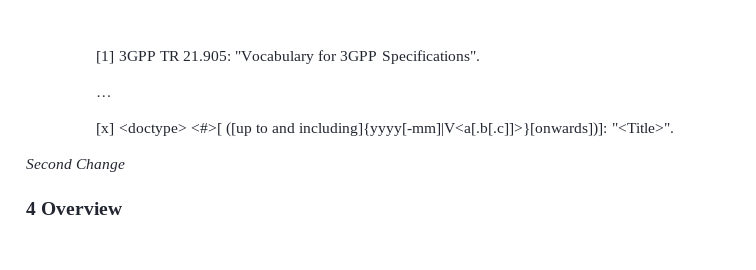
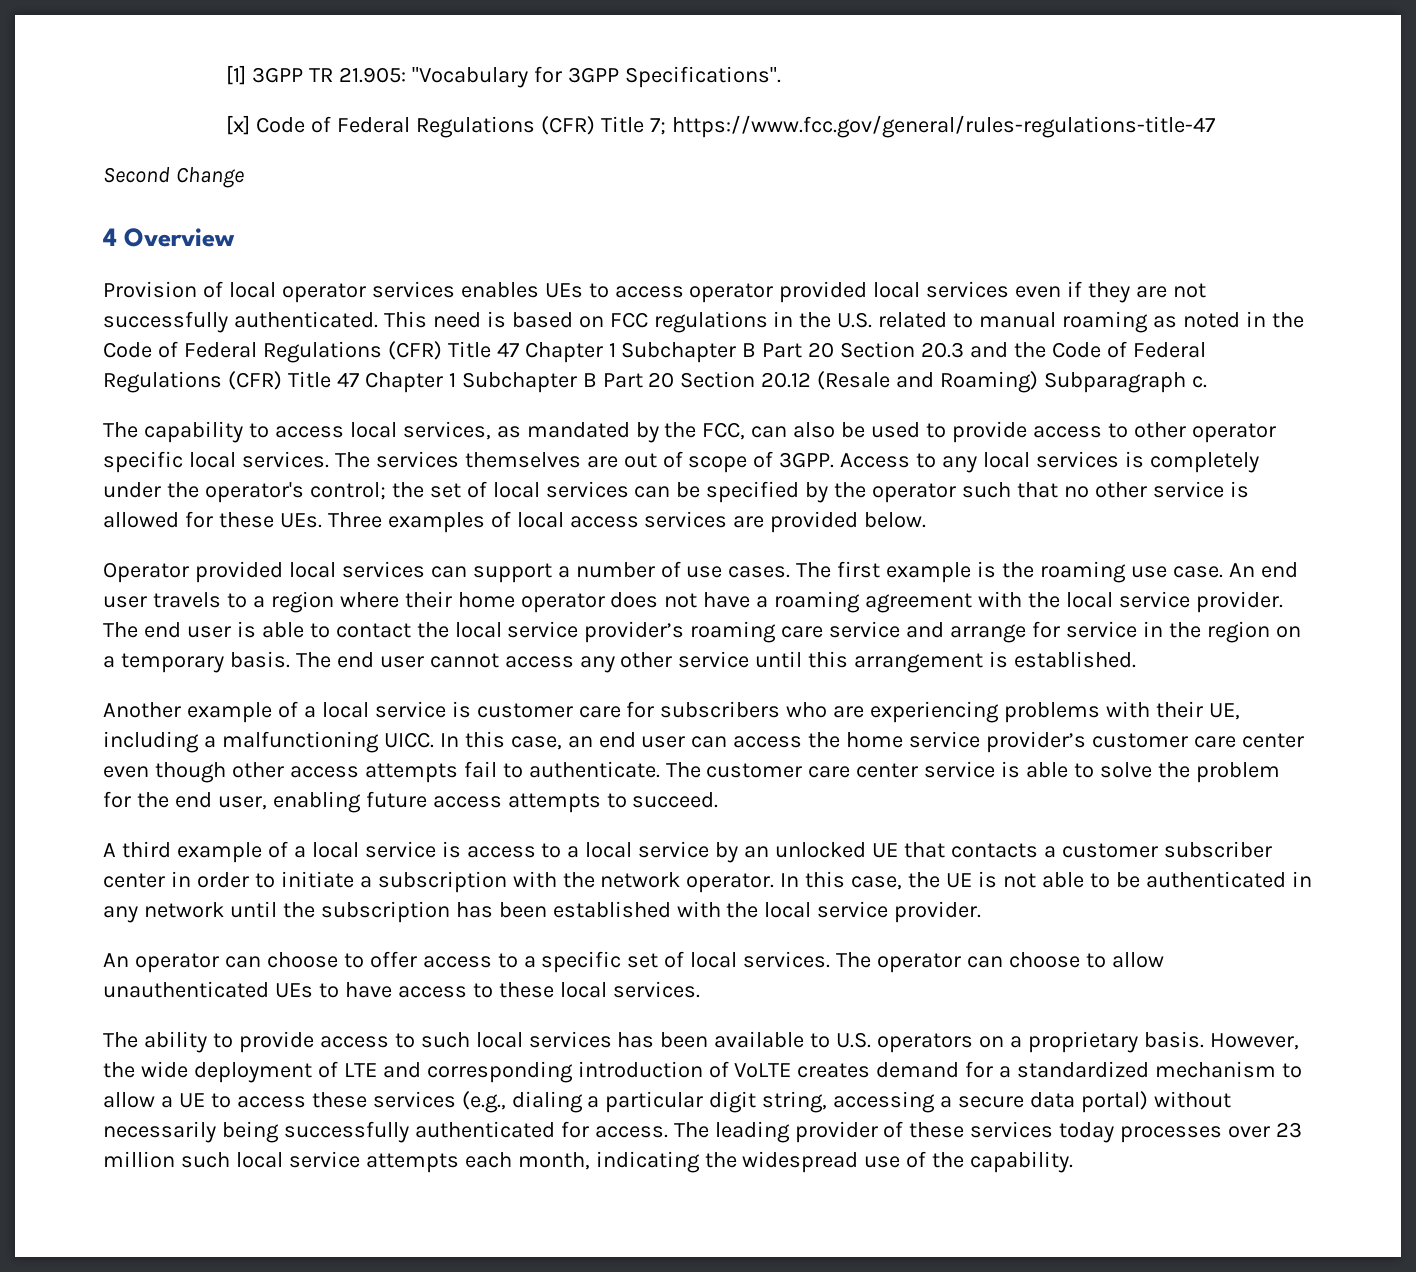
- …
- [x] <doctype> <#>[ ([up to and including]{yyyy[-mm]|V<a[.b[.c]]>}[onwards])]: "<Title>".
+ [x] Code of Federal Regulations (CFR) Title 7; https://www.fcc.gov/general/rules-regulations-title-47
  Second Change
  4 Overview
+ Provision of local operator services enables UEs to access operator provided local services even if they are not successfully authenticated. This need is based on FCC regulations in the U.S. related to manual roaming as noted in the Code of Federal Regulations (CFR) Title 47 Chapter 1 Subchapter B Part 20 Section 20.3 and the Code of Federal Regulations (CFR) Title 47 Chapter 1 Subchapter B Part 20 Section 20.12 (Resale and Roaming) Subparagraph c.
+ The capability to access local services, as mandated by the FCC, can also be used to provide access to other operator specific local services. The services themselves are out of scope of 3GPP. Access to any local services is completely under the operator's control; the set of local services can be specified by the operator such that no other service is allowed for these UEs. Three examples of local access services are provided below.
+ Operator provided local services can support a number of use cases. The first example is the roaming use case. An end user travels to a region where their home operator does not have a roaming agreement with the local service provider. The end user is able to contact the local service provider’s roaming care service and arrange for service in the region on a temporary basis. The end user cannot access any other service until this arrangement is established.
+ Another example of a local service is customer care for subscribers who are experiencing problems with their UE, including a malfunctioning UICC. In this case, an end user can access the home service provider’s customer care center even though other access attempts fail to authenticate. The customer care center service is able to solve the problem for the end user, enabling future access attempts to succeed.
+ A third example of a local service is access to a local service by an unlocked UE that contacts a customer subscriber center in order to initiate a subscription with the network operator. In this case, the UE is not able to be authenticated in any network until the subscription has been established with the local service provider.
+ An operator can choose to offer access to a specific set of local services. The operator can choose to allow unauthenticated UEs to have access to these local services.
+ The ability to provide access to such local services has been available to U.S. operators on a proprietary basis. However, the wide deployment of LTE and corresponding introduction of VoLTE creates demand for a standardized mechanism to allow a UE to access these services (e.g., dialing a particular digit string, accessing a secure data portal) without necessarily being successfully authenticated for access. The leading provider of these services today processes over 23 million such local service attempts each month, indicating the widespread use of the capability.

